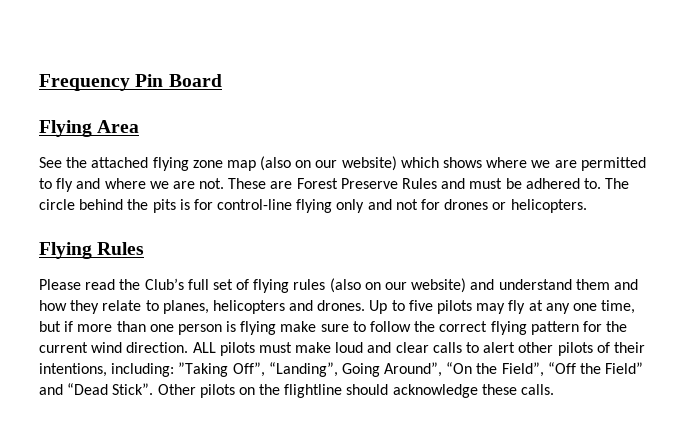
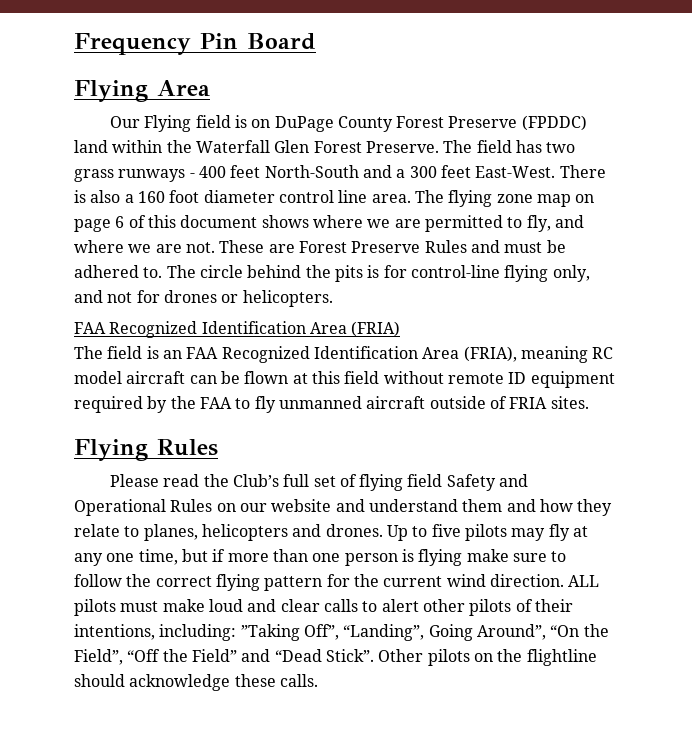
- See the attached flying zone map (also on our website) which shows where we are permitted to fly and where we are not.
+ Our Flying field is on DuPage County Forest Preserve (FPDDC) land within the Waterfall Glen Forest Preserve. The field has two grass runways - 400 feet North-South and a 300 feet East-West. There is also a 160 foot diameter control line area. The flying zone map on page 6 of this document shows where we are permitted to fly, and where we are not.
- The circle behind the pits is for control-line flying only and not for drones or helicopters.
+ The circle behind the pits is for control-line flying only, and not for drones or helicopters.
+ FAA Recognized Identification Area (FRIA)
+ The field is an FAA Recognized Identification Area (FRIA), meaning RC model aircraft can be flown at this field without remote ID equipment required by the FAA to fly unmanned aircraft outside of FRIA sites.
- Please read the Club’s full set of flying rules (also on our website) and understand them and how they relate to planes, helicopters and drones.
+ Please read the Club’s full set of flying field Safety and Operational Rules on our website and understand them and how they relate to planes, helicopters and drones.

